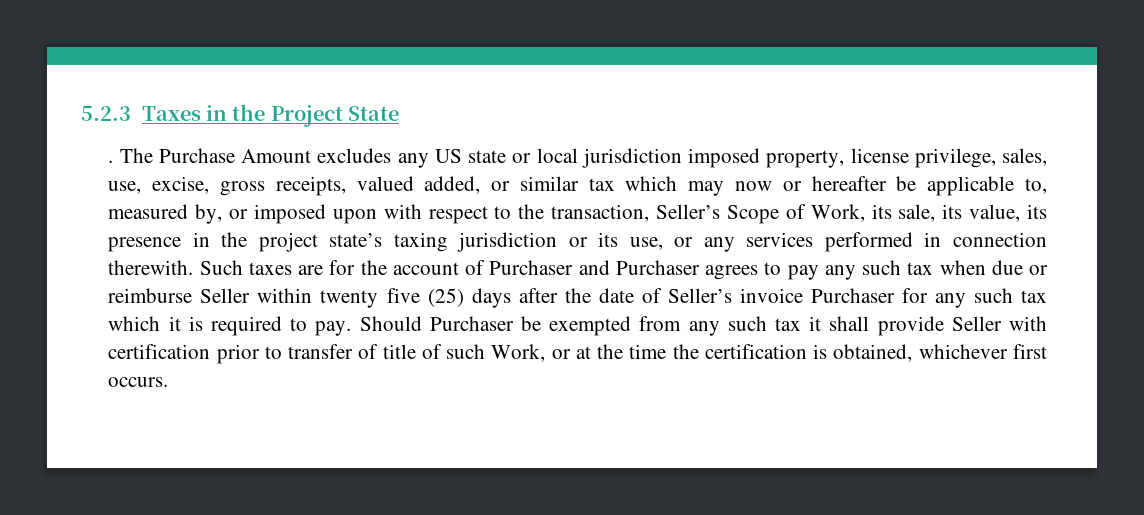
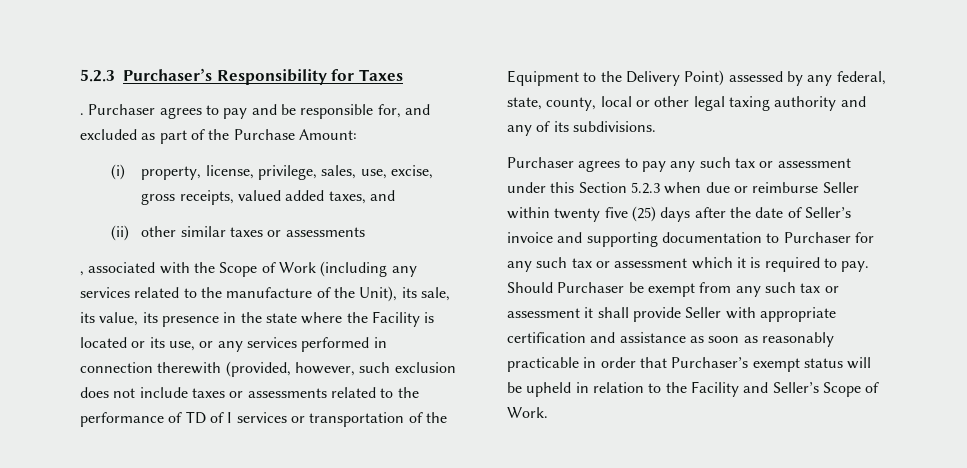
- 5.2.3 Taxes in the Project State
- . The Purchase Amount excludes any US state or local jurisdiction imposed property, license privilege, sales, use, excise, gross receipts, valued added, or similar tax which may now or hereafter be applicable to, measured by, or imposed upon with respect to the transaction, Seller’s Scope of Work, its sale, its value, its presence in the project state’s taxing jurisdiction or its use, or any services performed in connection therewith. Such taxes are for the account of Purchaser and Purchaser agrees to pay any such tax when due or reimburse Seller within twenty five (25) days after the date of Seller’s invoice Purchaser for any such tax which it is required to pay.
+ 5.2.3 Purchaser’s Responsibility for Taxes
+ . Purchaser agrees to pay and be responsible for, and excluded as part of the Purchase Amount:
+ (i) property, license, privilege, sales, use, excise, gross receipts, valued added taxes, and
+ (ii) other similar taxes or assessments
+ , associated with the Scope of Work (including any services related to the manufacture of the Unit), its sale, its value, its presence in the state where the Facility is located or its use, or any services performed in connection therewith (provided, however, such exclusion does not include taxes or assessments related to the performance of TD of I services or transportation of the Equipment to the Delivery Point) assessed by any federal, state, county, local or other legal taxing authority and any of its subdivisions.
+ Purchaser agrees to pay any such tax or assessment under this Section 5.2.3 when due or reimburse Seller within twenty five (25) days after the date of Seller’s invoice and supporting documentation to Purchaser for any such tax or assessment which it is required to pay.
- Should Purchaser be exempted from any such tax it shall provide Seller with certification prior to transfer of title of such Work, or at the time the certification is obtained, whichever first occurs.
+ Should Purchaser be exempt from any such tax or assessment it shall provide Seller with appropriate certification and assistance as soon as reasonably practicable in order that Purchaser’s exempt status will be upheld in relation to the Facility and Seller’s Scope of Work.

